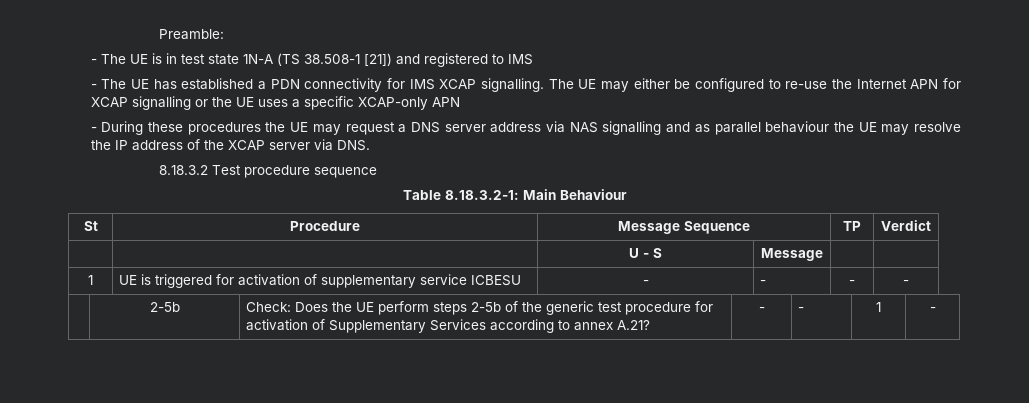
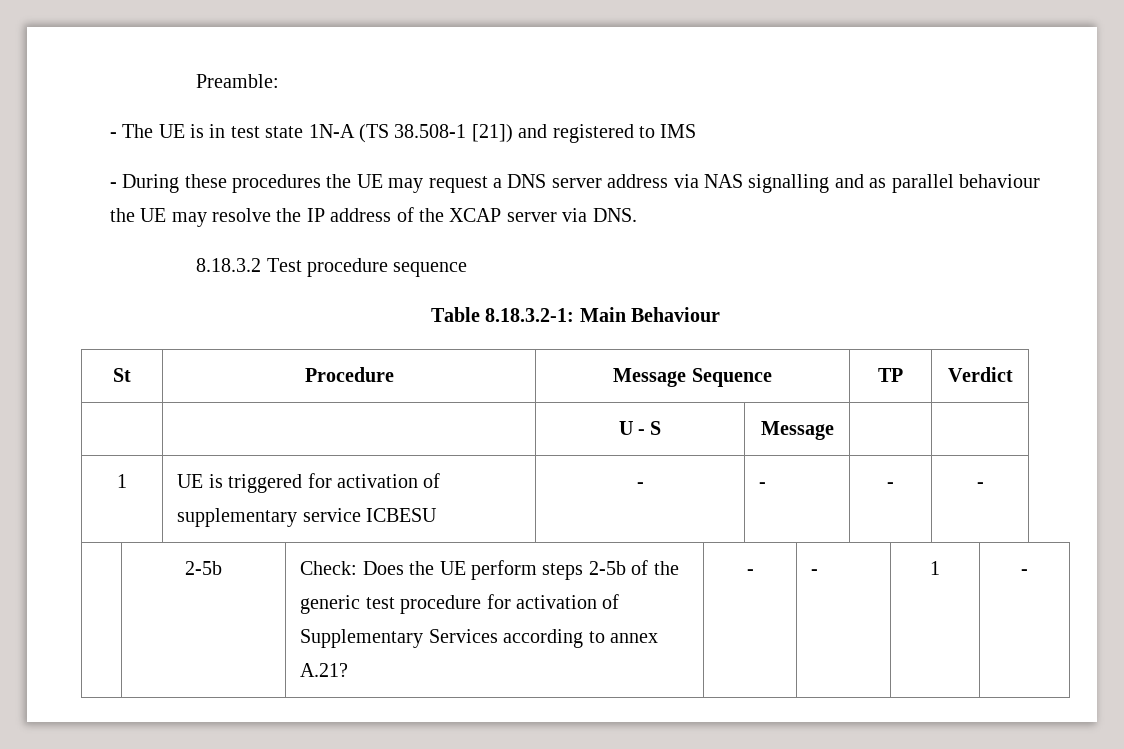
- - The UE has established a PDN connectivity for IMS XCAP signalling. The UE may either be configured to re-use the Internet APN for XCAP signalling or the UE uses a specific XCAP-only APN

